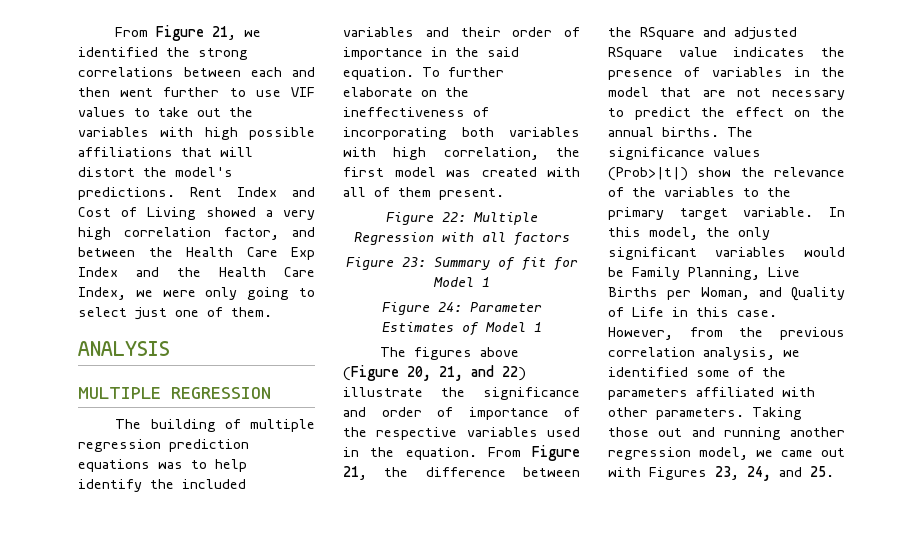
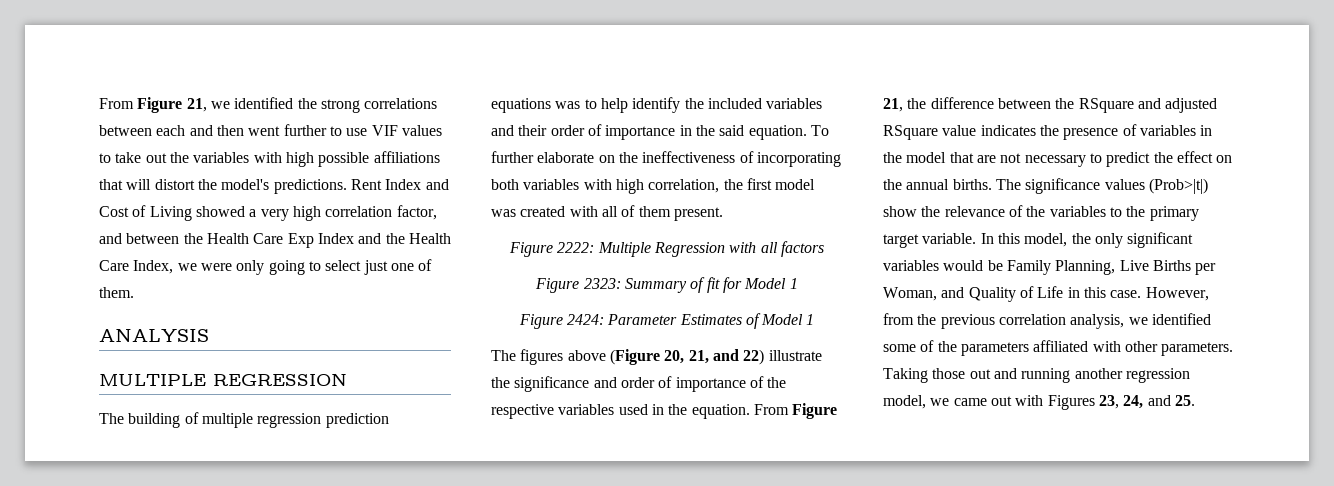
- Figure 22: Multiple Regression with all factors
+ Figure 2222: Multiple Regression with all factors
- Figure 23: Summary of fit for Model 1
+ Figure 2323: Summary of fit for Model 1
- Figure 24: Parameter Estimates of Model 1
+ Figure 2424: Parameter Estimates of Model 1

